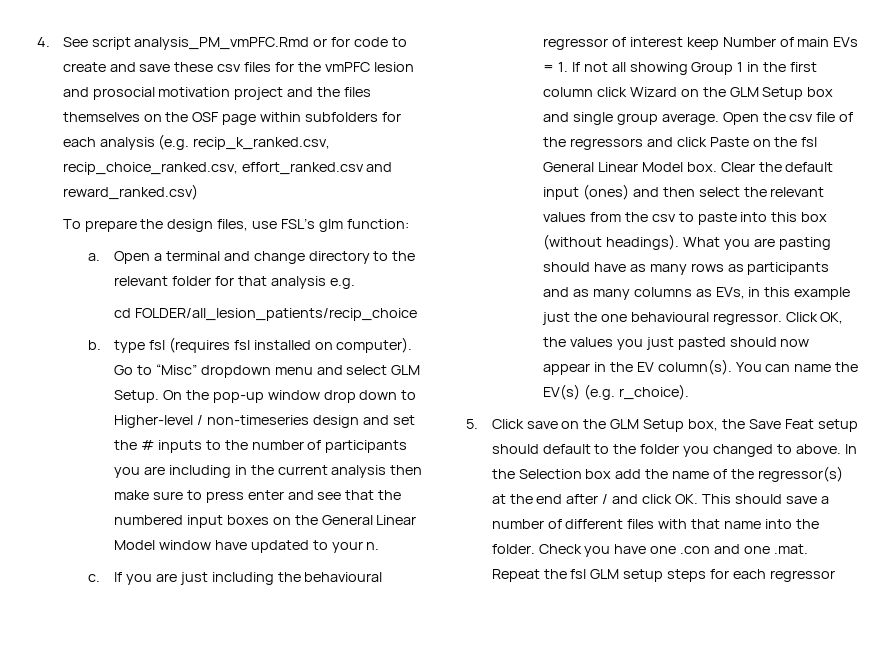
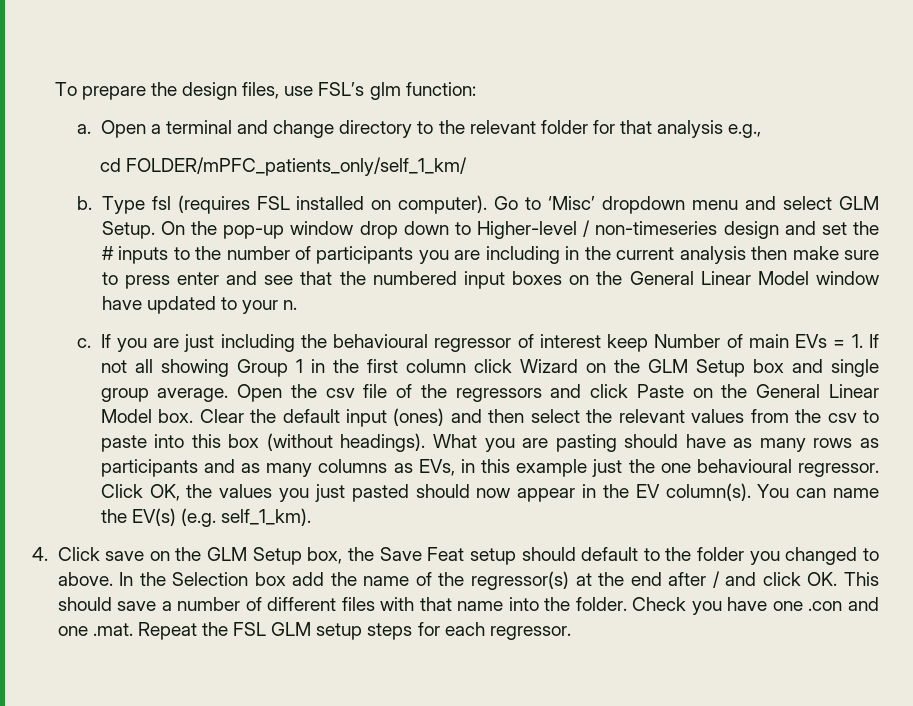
- 4. See script analysis_PM_vmPFC.Rmd or for code to create and save these csv files for the vmPFC lesion and prosocial motivation project and the files themselves on the OSF page within subfolders for each analysis (e.g. recip_k_ranked.csv, recip_choice_ranked.csv, effort_ranked.csv and reward_ranked.csv)
- Open a terminal and change directory to the relevant folder for that analysis e.g.
+ Open a terminal and change directory to the relevant folder for that analysis e.g.,
- cd FOLDER/all_lesion_patients/recip_choice
+ cd FOLDER/mPFC_patients_only/self_1_km/
- b. type fsl (requires fsl installed on computer).
+ b. Type fsl (requires FSL installed on computer).
- Go to “Misc” dropdown menu and select GLM Setup.
+ Go to ‘Misc’ dropdown menu and select GLM Setup.
- Open the csv file of the regressors and click Paste on the fsl General Linear Model box.
+ Open the csv file of the regressors and click Paste on the General Linear Model box.
- You can name the EV(s) (e.g. r_choice).
- 5. Click save on the GLM Setup box, the Save Feat setup should default to the folder you changed to above.
+ You can name the EV(s) (e.g. self_1_km).
+ 4. Click save on the GLM Setup box, the Save Feat setup should default to the folder you changed to above.
- Check you have one .con and one .mat. Repeat the fsl GLM setup steps for each regressor
+ Check you have one .con and one .mat. Repeat the FSL GLM setup steps for each regressor.

